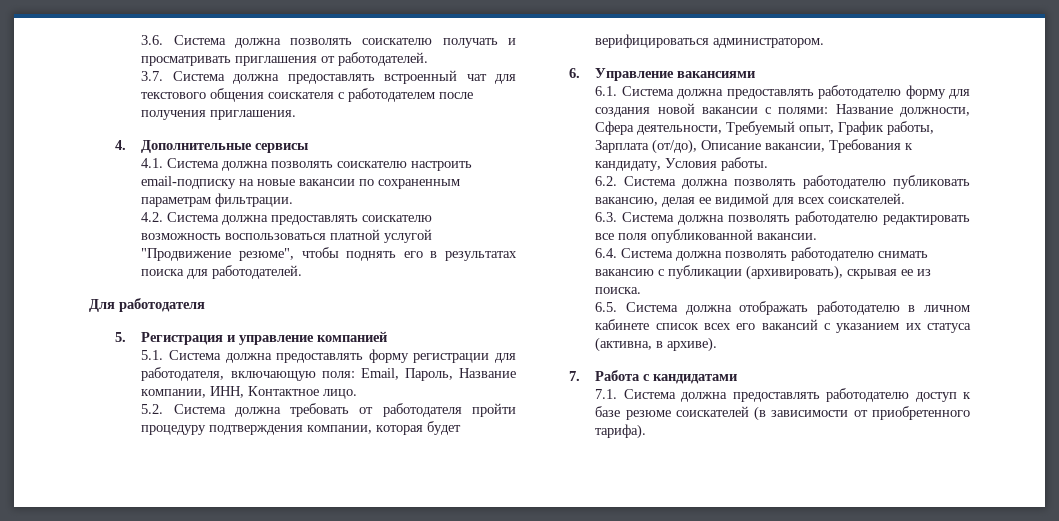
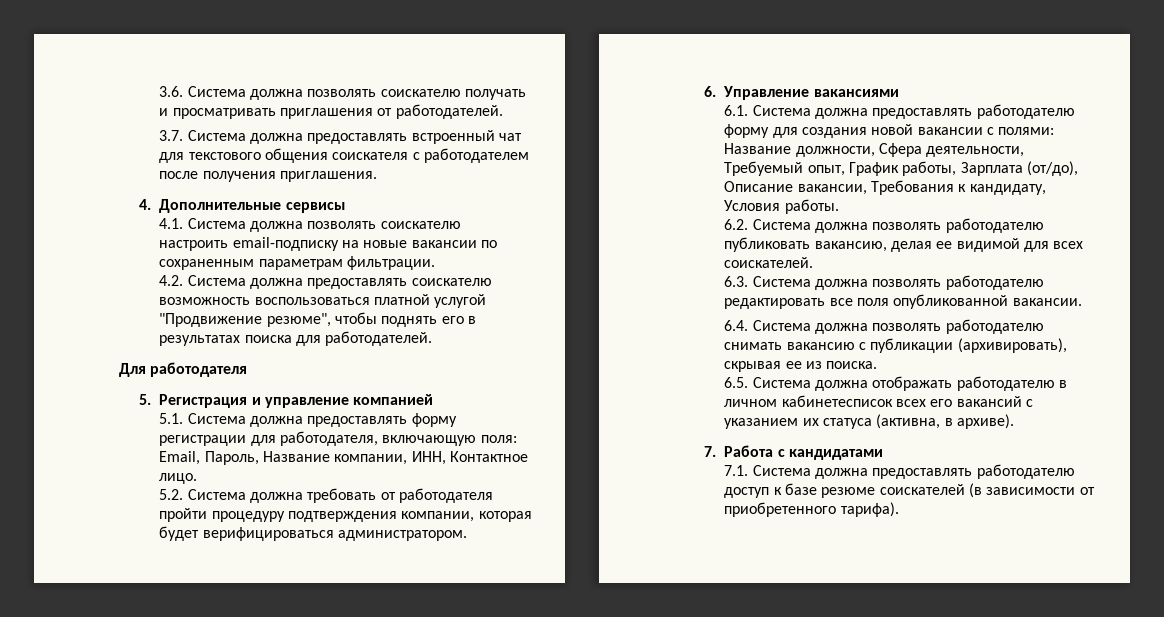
- 6.5. Система должна отображать работодателю в личном кабинете список всех его вакансий с указанием их статуса (активна, в архиве).
+ 6.5. Система должна отображать работодателю в личном кабинетесписок всех его вакансий с указанием их статуса (активна, в архиве).

